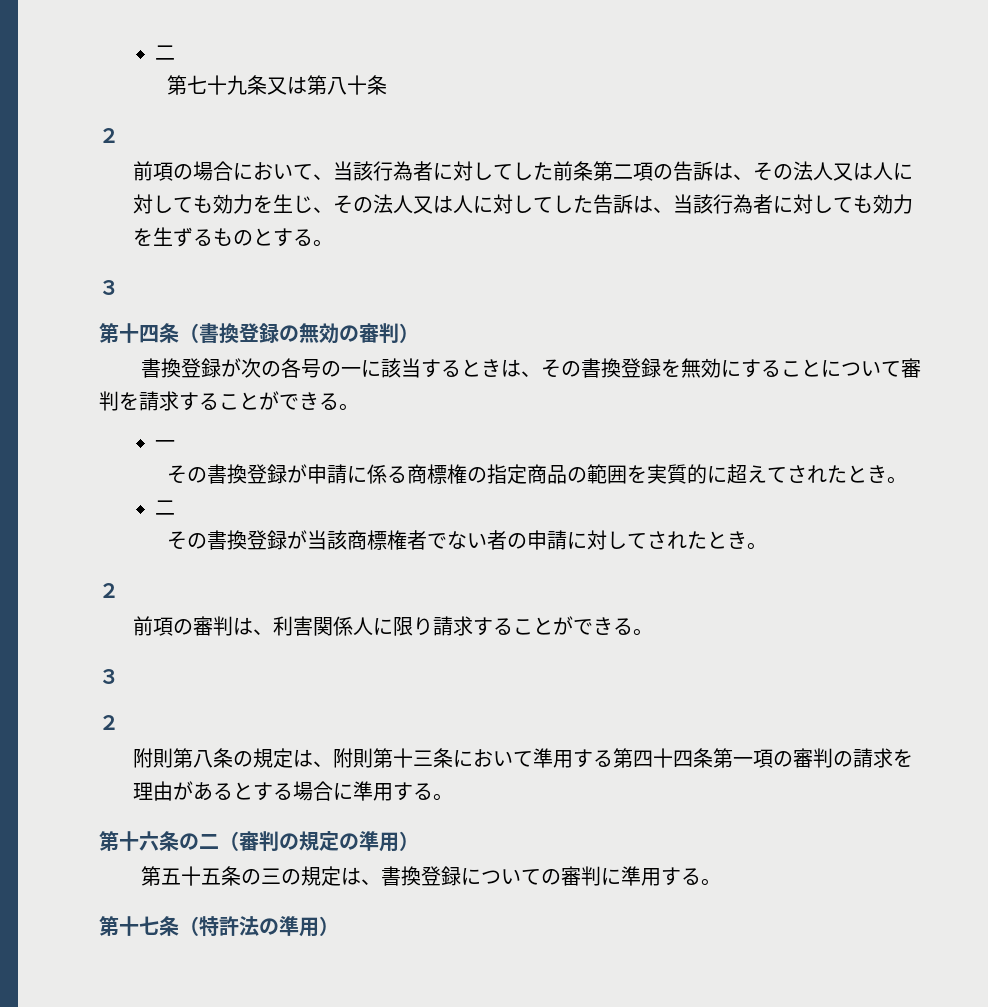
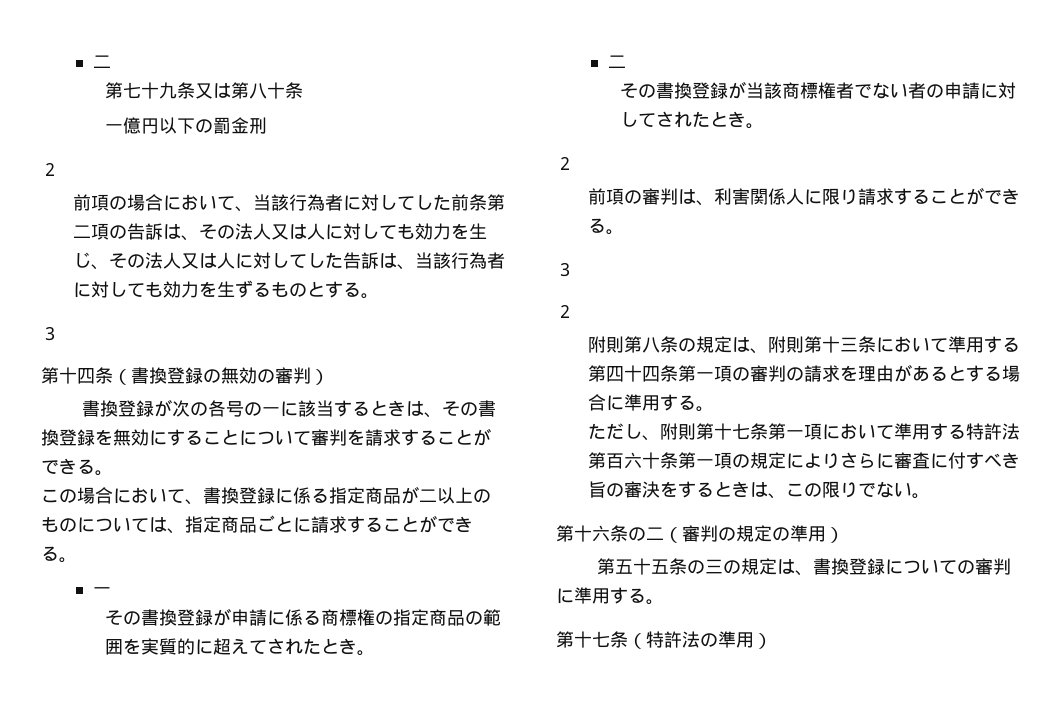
+ 一億円以下の罰金刑
+ この場合において、書換登録に係る指定商品が二以上のものについては、指定商品ごとに請求することができる。
+ ただし、附則第十七条第一項において準用する特許法第百六十条第一項の規定によりさらに審査に付すべき旨の審決をするときは、この限りでない。

